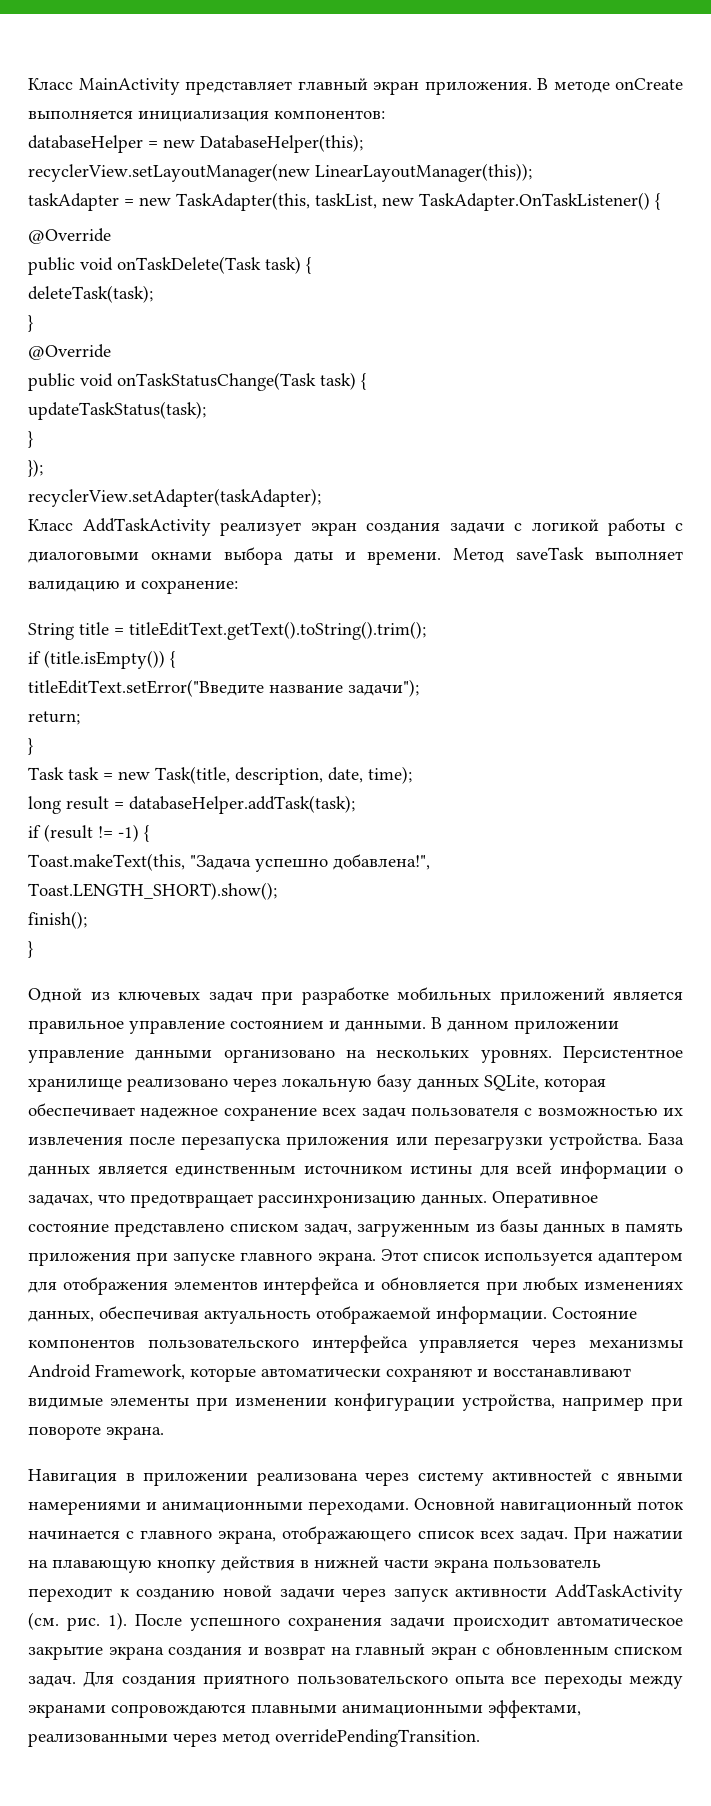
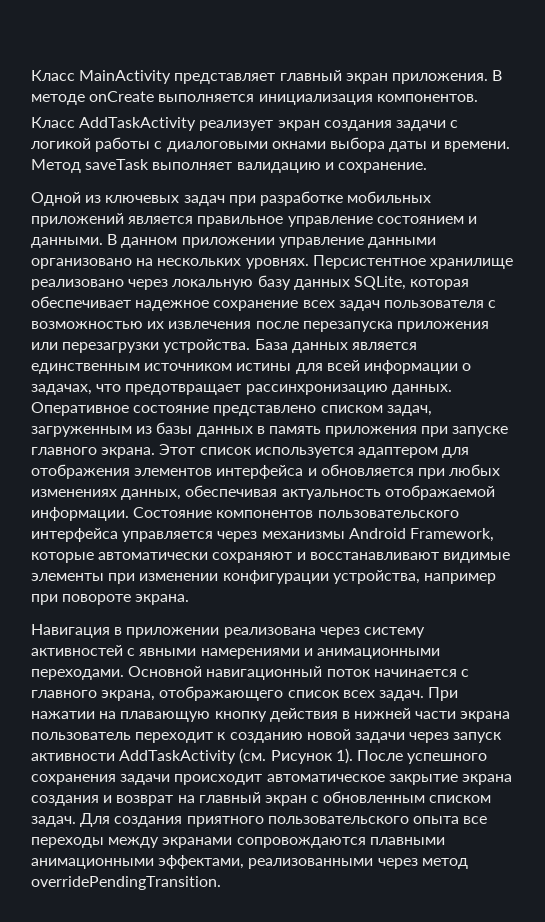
- В методе onCreate выполняется инициализация компонентов:
- databaseHelper = new DatabaseHelper(this);
- recyclerView.setLayoutManager(new LinearLayoutManager(this));
- taskAdapter = new TaskAdapter(this, taskList, new TaskAdapter.OnTaskListener() {
- @Override
- public void onTaskDelete(Task task) {
- deleteTask(task);
- }
- @Override
- public void onTaskStatusChange(Task task) {
- updateTaskStatus(task);
- }
- });
- recyclerView.setAdapter(taskAdapter);
+ В методе onCreate выполняется инициализация компонентов.
- Метод saveTask выполняет валидацию и сохранение:
- String title = titleEditText.getText().toString().trim();
- if (title.isEmpty()) {
- titleEditText.setError("Введите название задачи");
- return;
- }
- Task task = new Task(title, description, date, time);
- long result = databaseHelper.addTask(task);
- if (result != -1) {
- Toast.makeText(this, "Задача успешно добавлена!", Toast.LENGTH_SHORT).show();
- finish();
- }
+ Метод saveTask выполняет валидацию и сохранение.
- При нажатии на плавающую кнопку действия в нижней части экрана пользователь переходит к созданию новой задачи через запуск активности AddTaskActivity (см. рис. 1).
+ При нажатии на плавающую кнопку действия в нижней части экрана пользователь переходит к созданию новой задачи через запуск активности AddTaskActivity (см. Рисунок 1).

